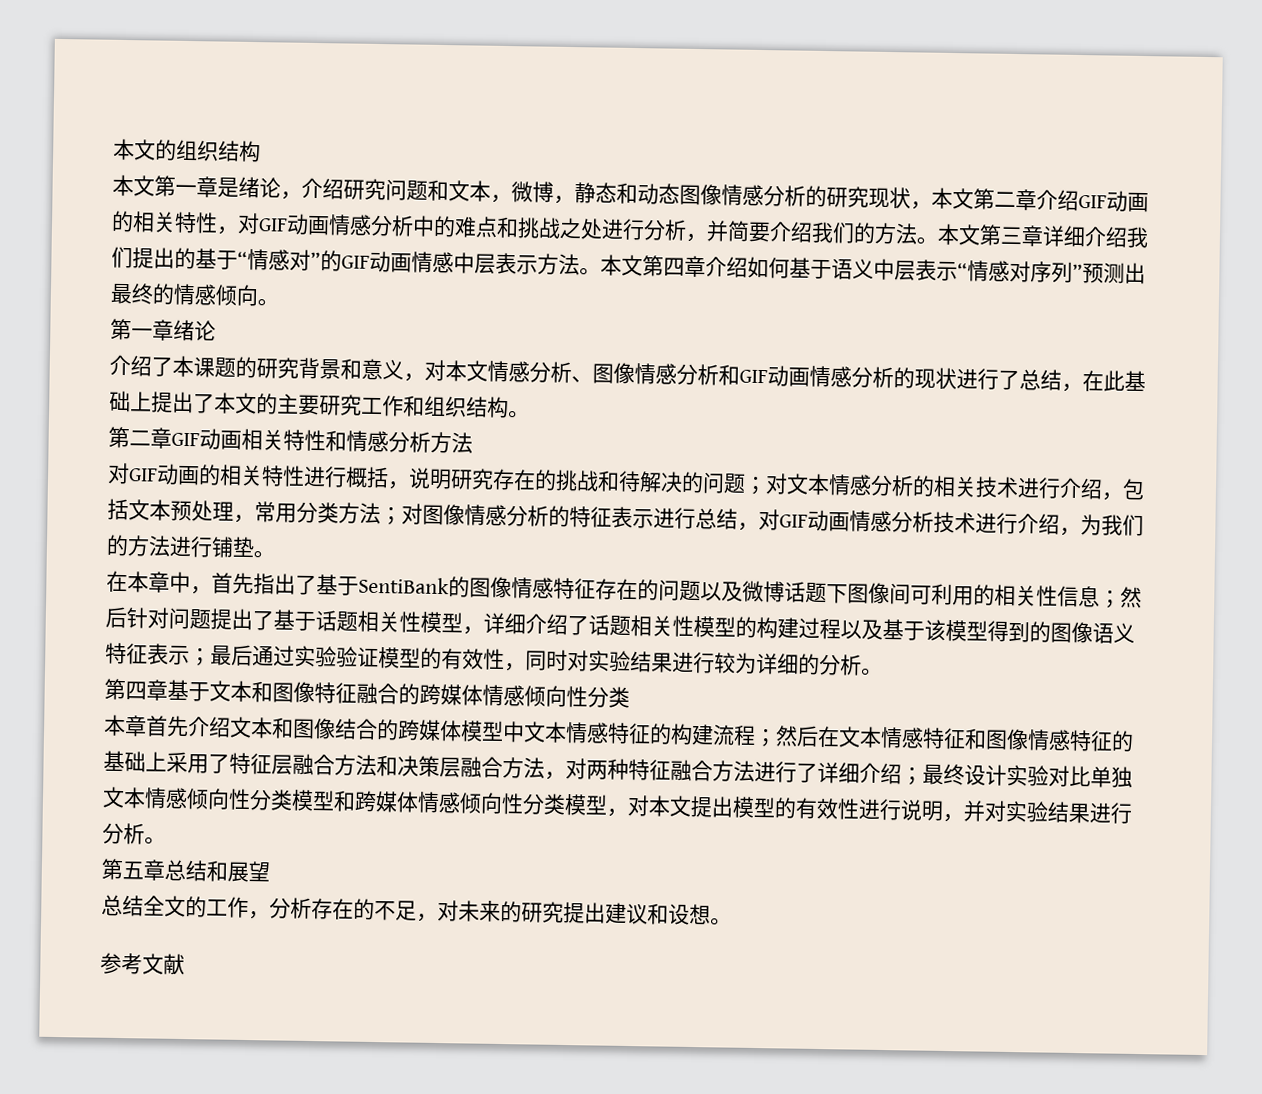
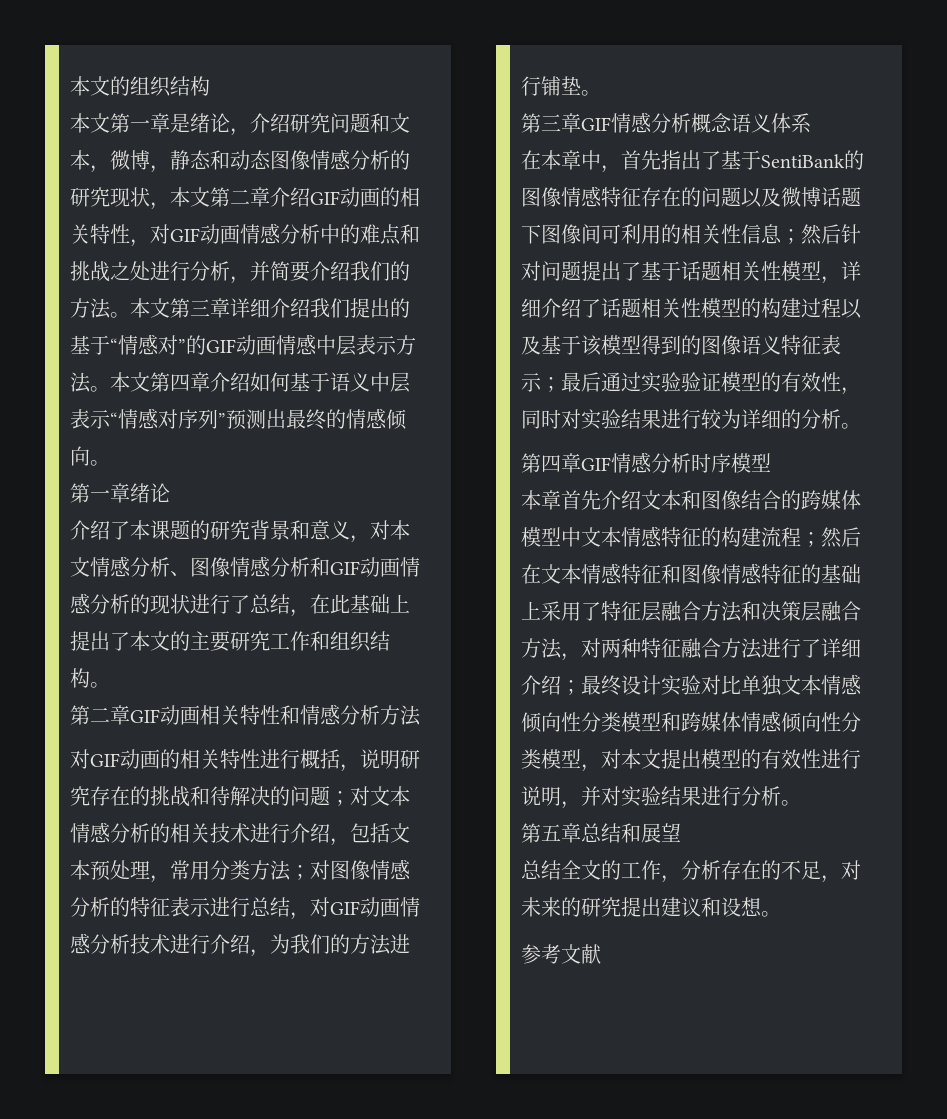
+ 第三章GIF情感分析概念语义体系
- 第四章基于文本和图像特征融合的跨媒体情感倾向性分类
+ 第四章GIF情感分析时序模型

